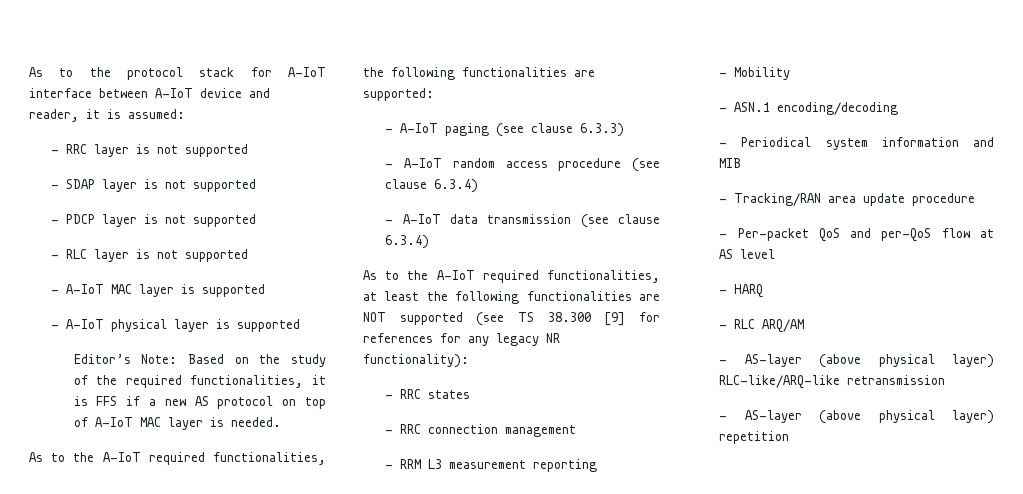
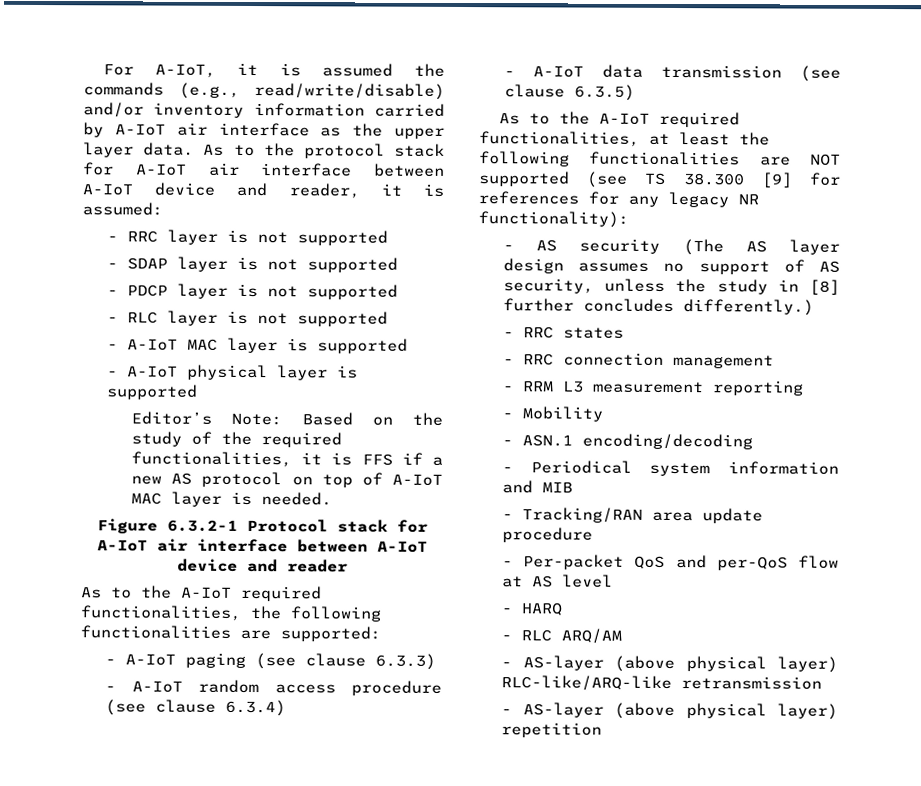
+ For A-IoT, it is assumed the commands (e.g., read/write/disable) and/or inventory information carried by A-IoT air interface as the upper layer data.
- As to the protocol stack for A-IoT interface between A-IoT device and reader, it is assumed:
+ As to the protocol stack for A-IoT air interface between A-IoT device and reader, it is assumed:
+ Figure 6.3.2-1 Protocol stack for A-IoT air interface between A-IoT device and reader
- - A-IoT data transmission (see clause 6.3.4)
+ - A-IoT data transmission (see clause 6.3.5)
+ - AS security (The AS layer design assumes no support of AS security, unless the study in [8] further concludes differently.)

